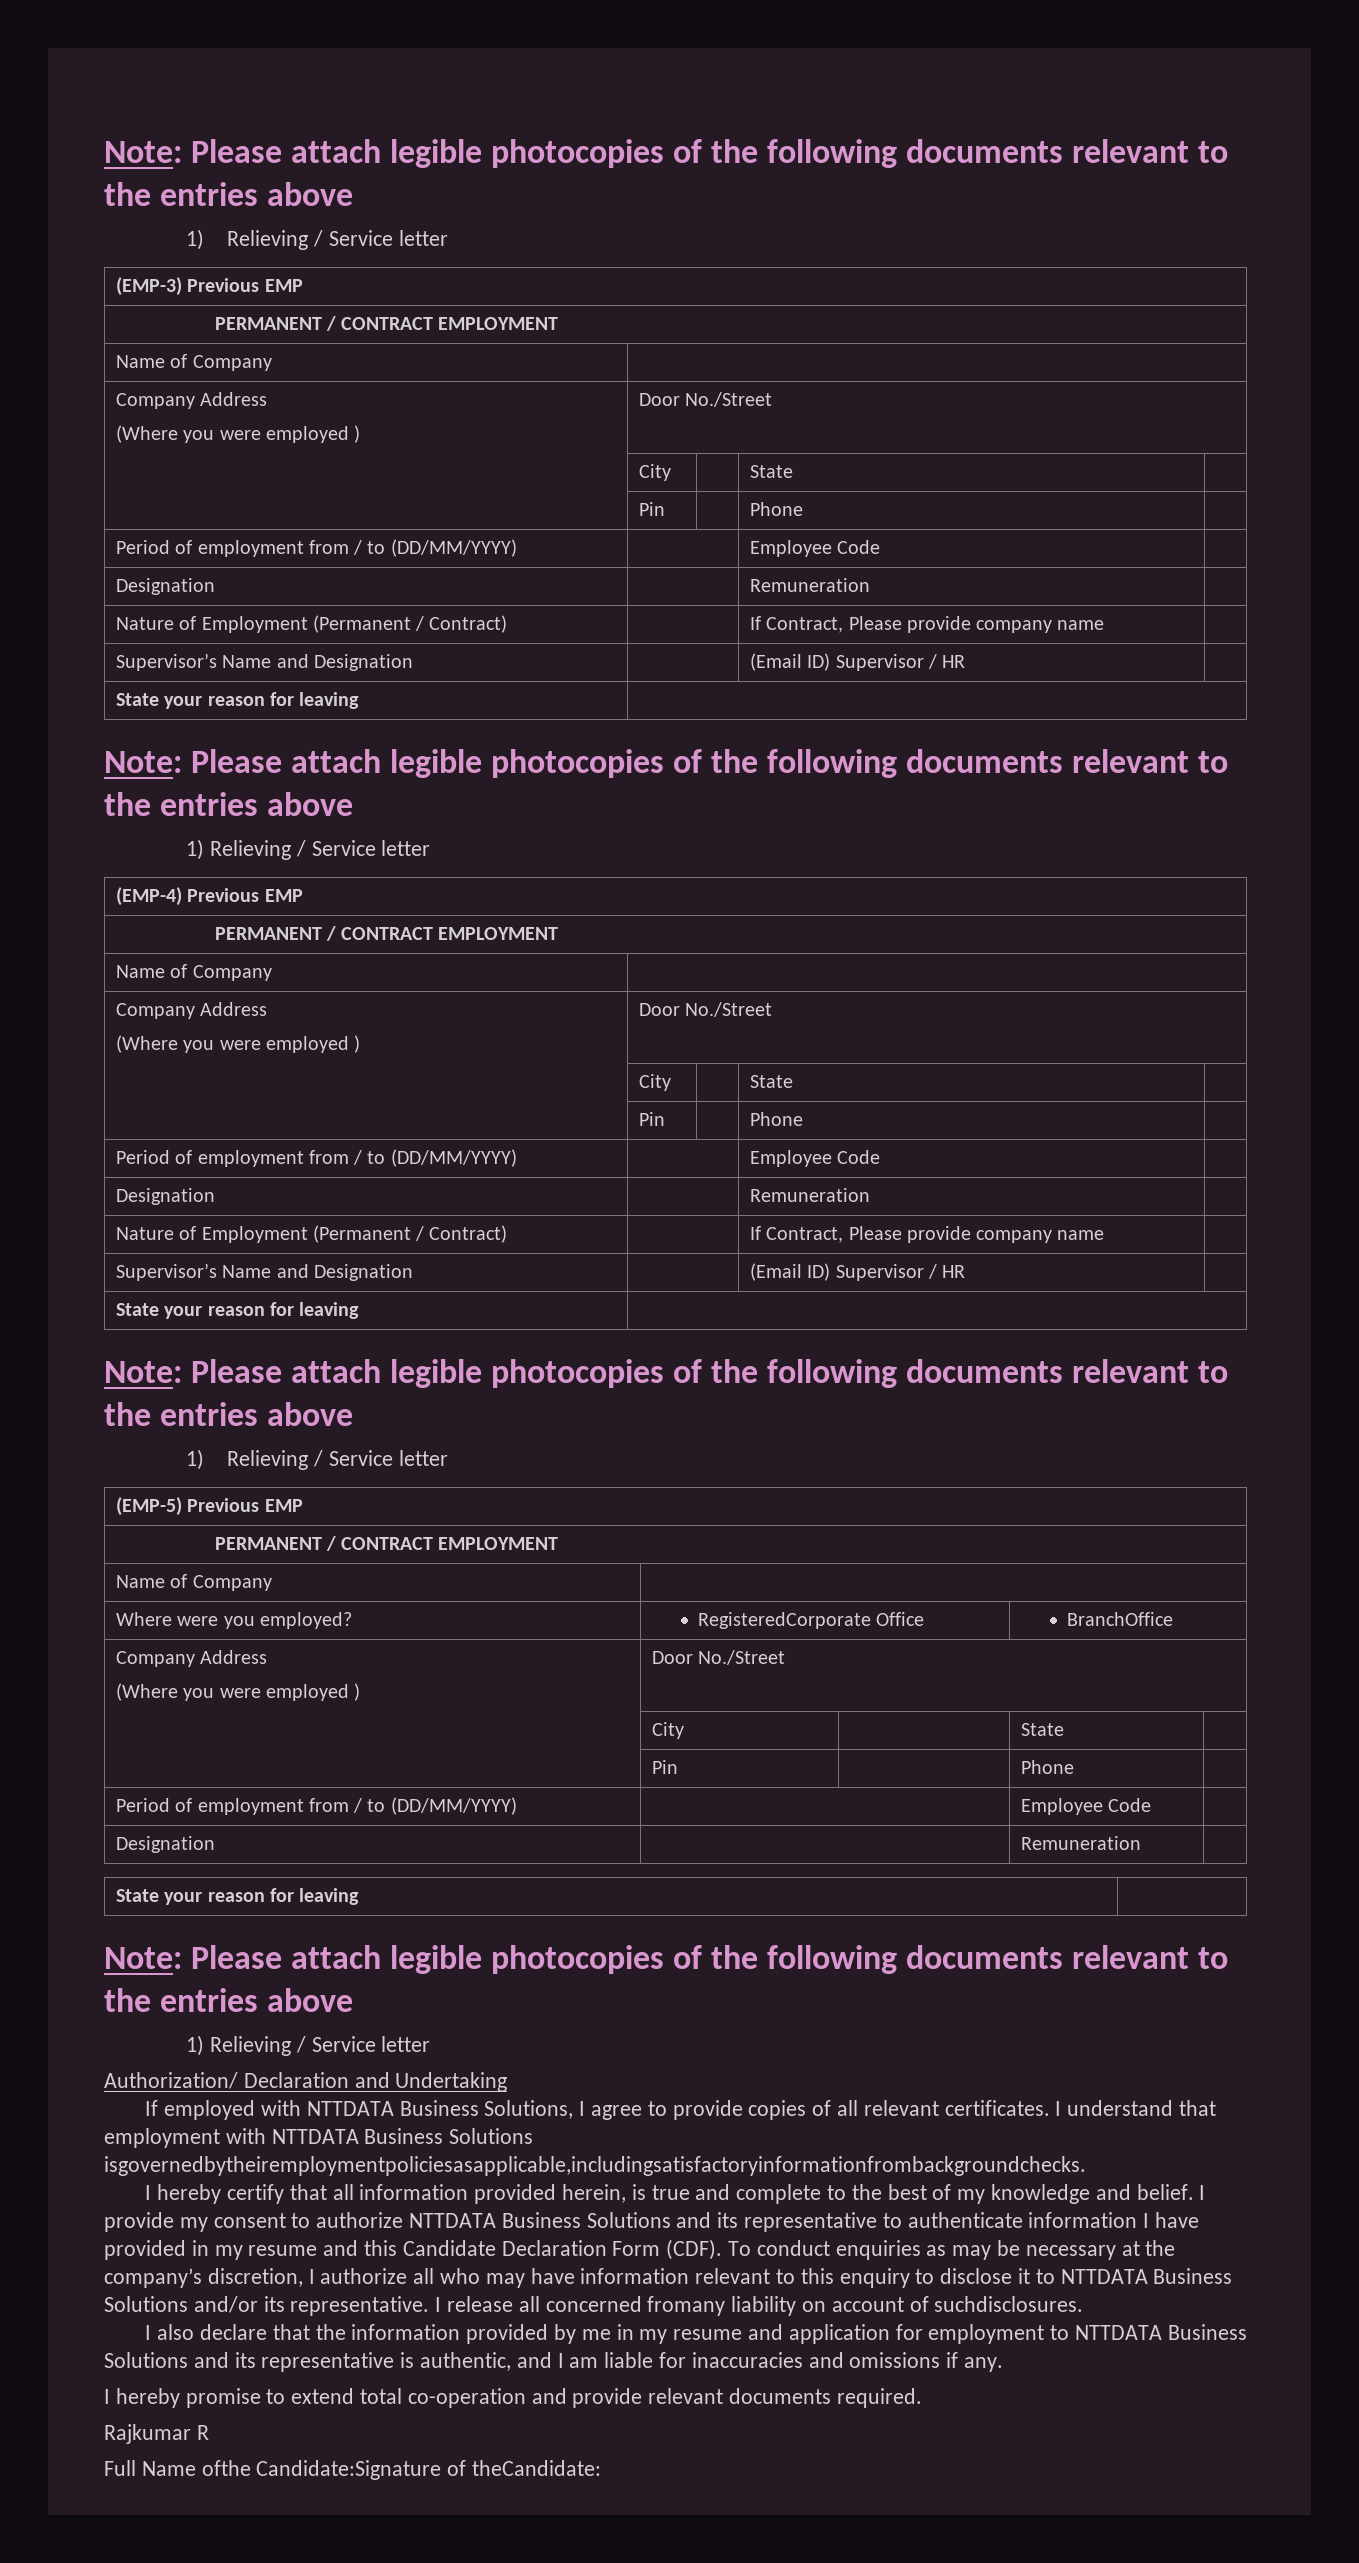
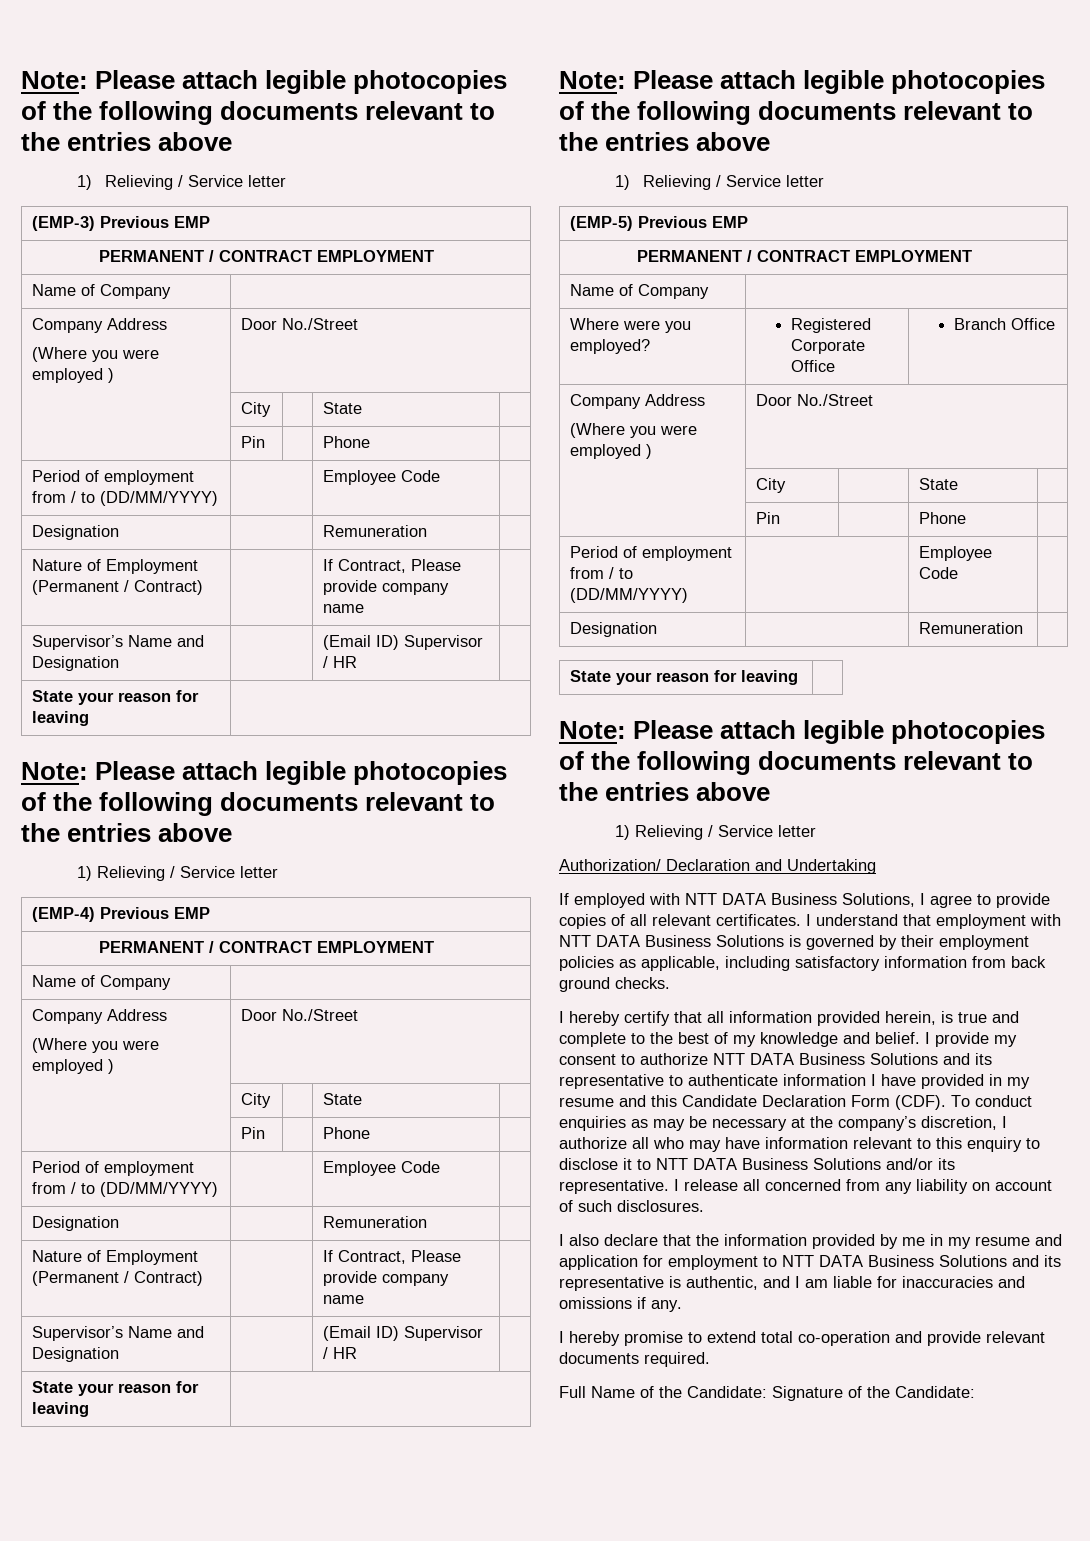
- Where were you employed? | RegisteredCorporate Office | BranchOffice
+ Where were you employed? | Registered Corporate Office | Branch Office
- If employed with NTTDATA Business Solutions, I agree to provide copies of all relevant certificates.
+ If employed with NTT DATA Business Solutions, I agree to provide copies of all relevant certificates.
- I understand that employment with NTTDATA Business Solutions isgovernedbytheiremploymentpoliciesasapplicable,includingsatisfactoryinformationfrombackgroundchecks.
+ I understand that employment with NTT DATA Business Solutions is governed by their employment policies as applicable, including satisfactory information from back ground checks.
- I provide my consent to authorize NTTDATA Business Solutions and its representative to authenticate information I have provided in my resume and this Candidate Declaration Form (CDF).
+ I provide my consent to authorize NTT DATA Business Solutions and its representative to authenticate information I have provided in my resume and this Candidate Declaration Form (CDF).
- To conduct enquiries as may be necessary at the company’s discretion, I authorize all who may have information relevant to this enquiry to disclose it to NTTDATA Business Solutions and/or its representative.
+ To conduct enquiries as may be necessary at the company’s discretion, I authorize all who may have information relevant to this enquiry to disclose it to NTT DATA Business Solutions and/or its representative.
- I release all concerned fromany liability on account of suchdisclosures.
+ I release all concerned from any liability on account of such disclosures.
- I also declare that the information provided by me in my resume and application for employment to NTTDATA Business Solutions and its representative is authentic, and I am liable for inaccuracies and omissions if any.
+ I also declare that the information provided by me in my resume and application for employment to NTT DATA Business Solutions and its representative is authentic, and I am liable for inaccuracies and omissions if any.
- Rajkumar R
- Full Name ofthe Candidate:Signature of theCandidate:
+ Full Name of the Candidate: Signature of the Candidate:

